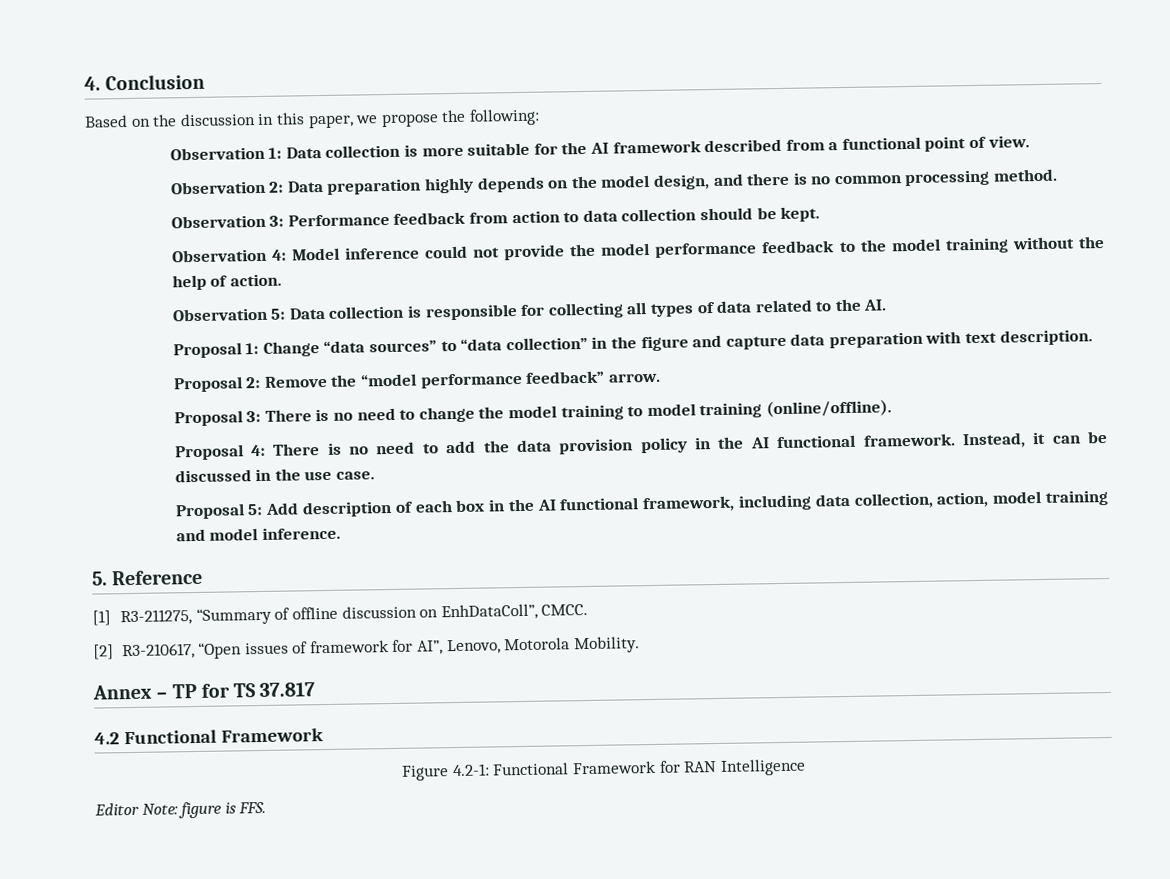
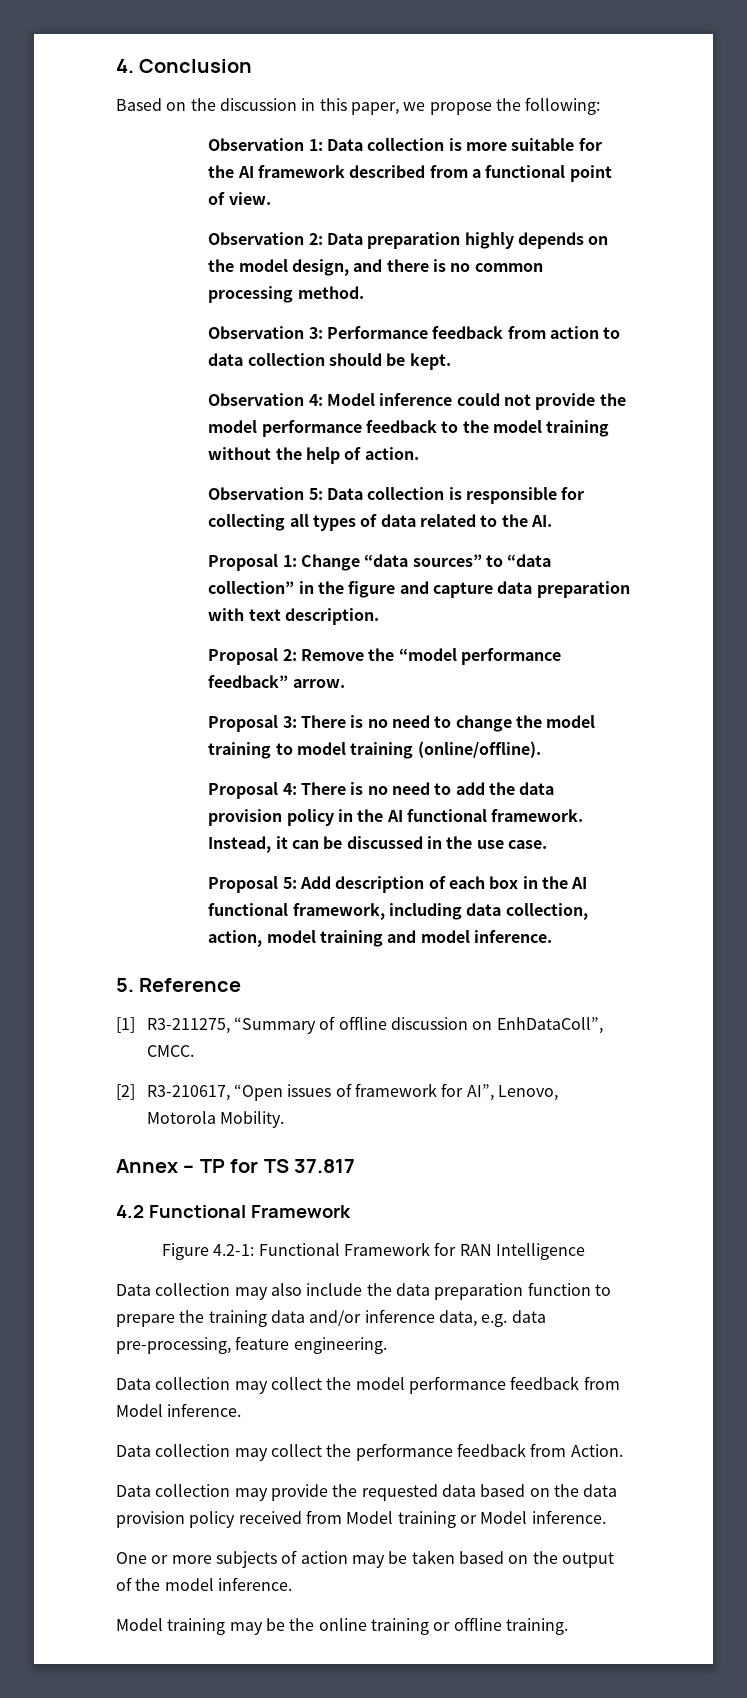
- Editor Note: figure is FFS.
+ Data collection may also include the data preparation function to prepare the training data and/or inference data, e.g. data pre-processing, feature engineering.
+ Data collection may collect the model performance feedback from Model inference.
+ Data collection may collect the performance feedback from Action.
+ Data collection may provide the requested data based on the data provision policy received from Model training or Model inference.
+ One or more subjects of action may be taken based on the output of the model inference.
+ Model training may be the online training or offline training.

